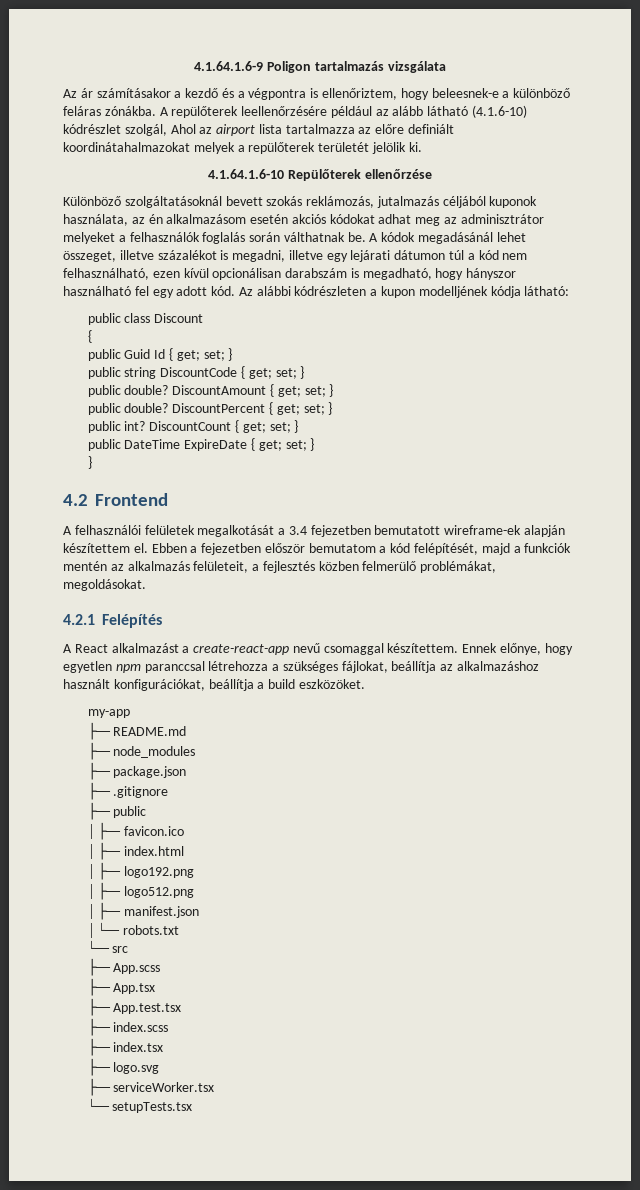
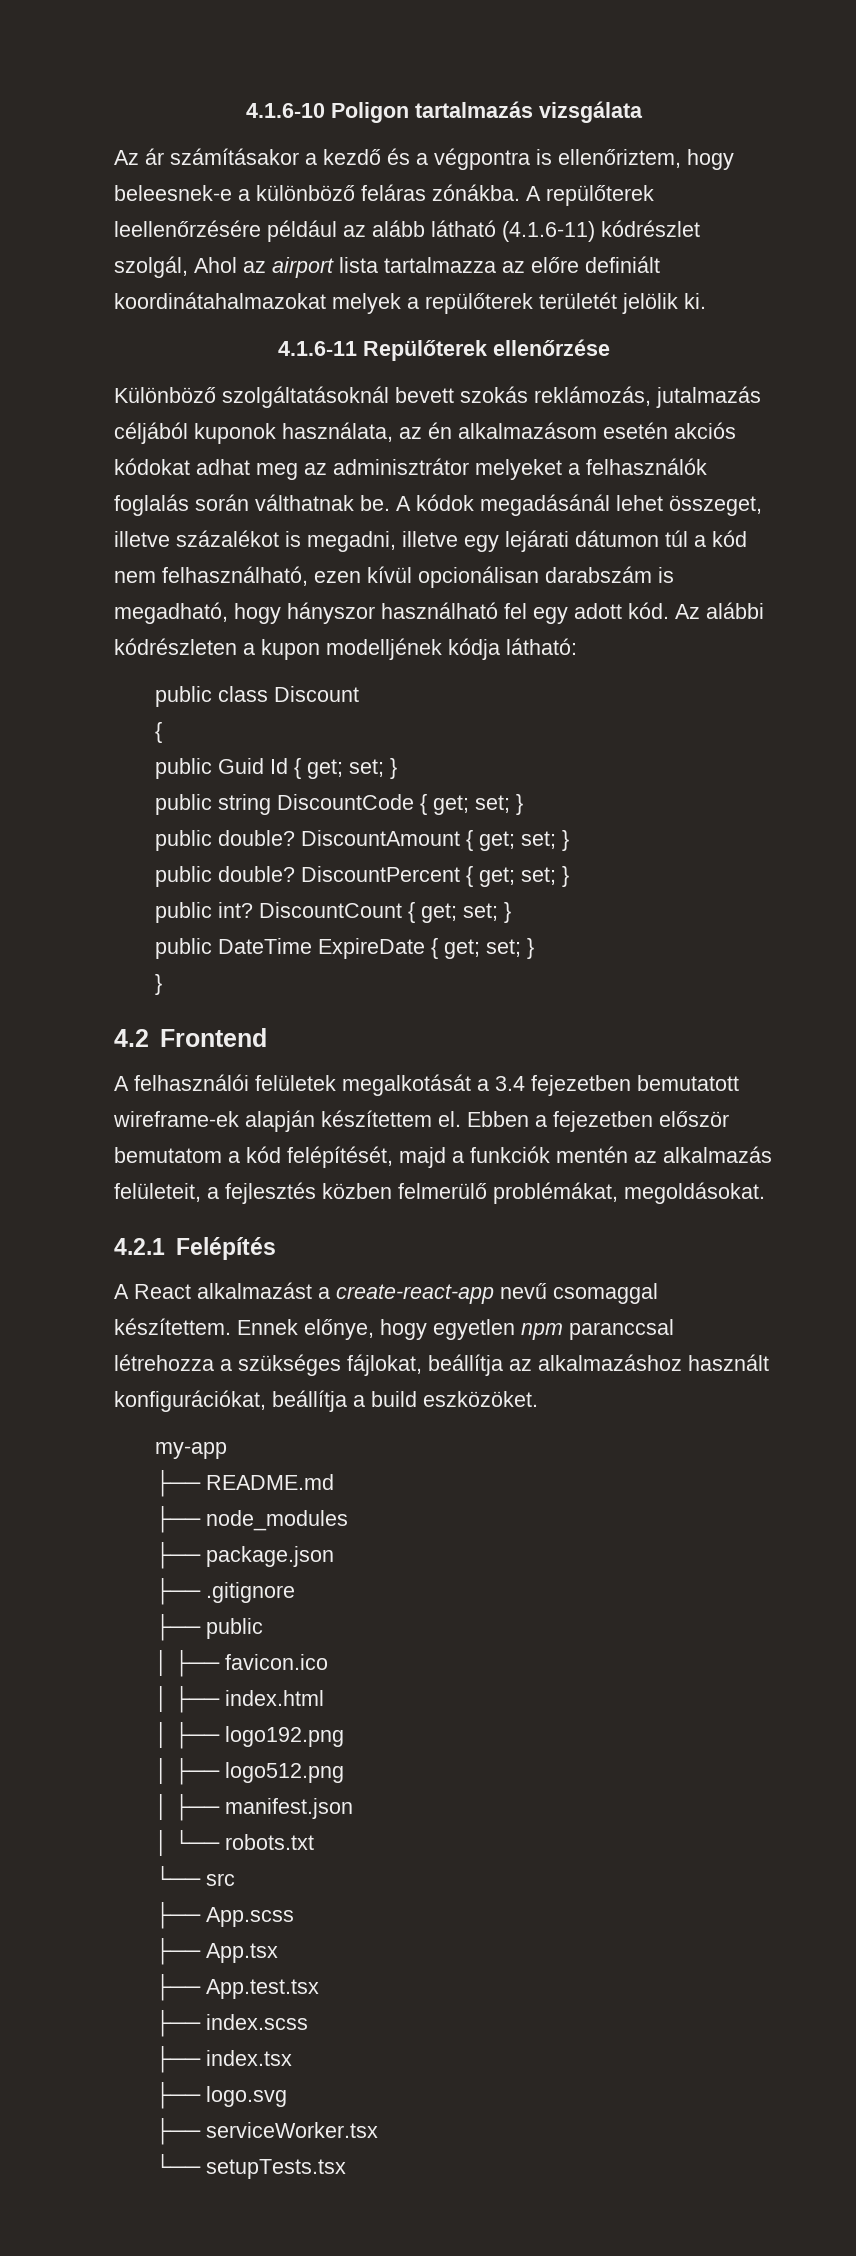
- 4.1.64.1.6-9 Poligon tartalmazás vizsgálata
+ 4.1.6-10 Poligon tartalmazás vizsgálata
- A repülőterek leellenőrzésére például az alább látható (4.1.6-10) kódrészlet szolgál, Ahol az airport lista tartalmazza az előre definiált koordinátahalmazokat melyek a repülőterek területét jelölik ki.
+ A repülőterek leellenőrzésére például az alább látható (4.1.6-11) kódrészlet szolgál, Ahol az airport lista tartalmazza az előre definiált koordinátahalmazokat melyek a repülőterek területét jelölik ki.
- 4.1.64.1.6-10 Repülőterek ellenőrzése
+ 4.1.6-11 Repülőterek ellenőrzése

